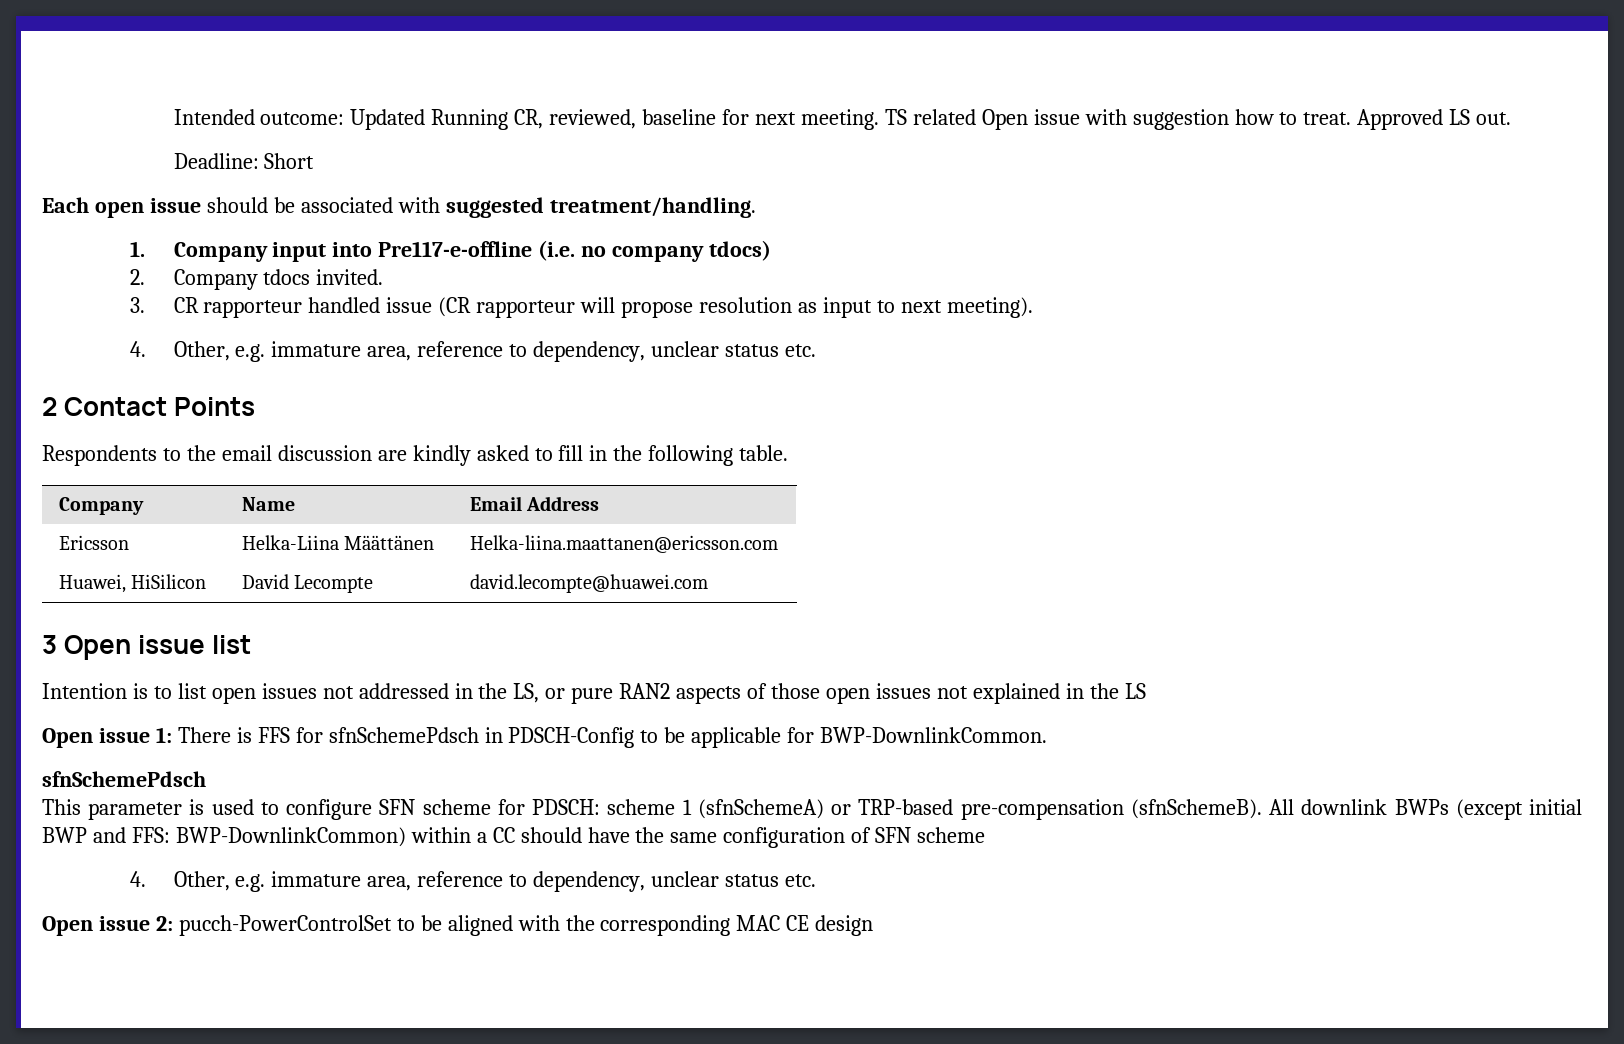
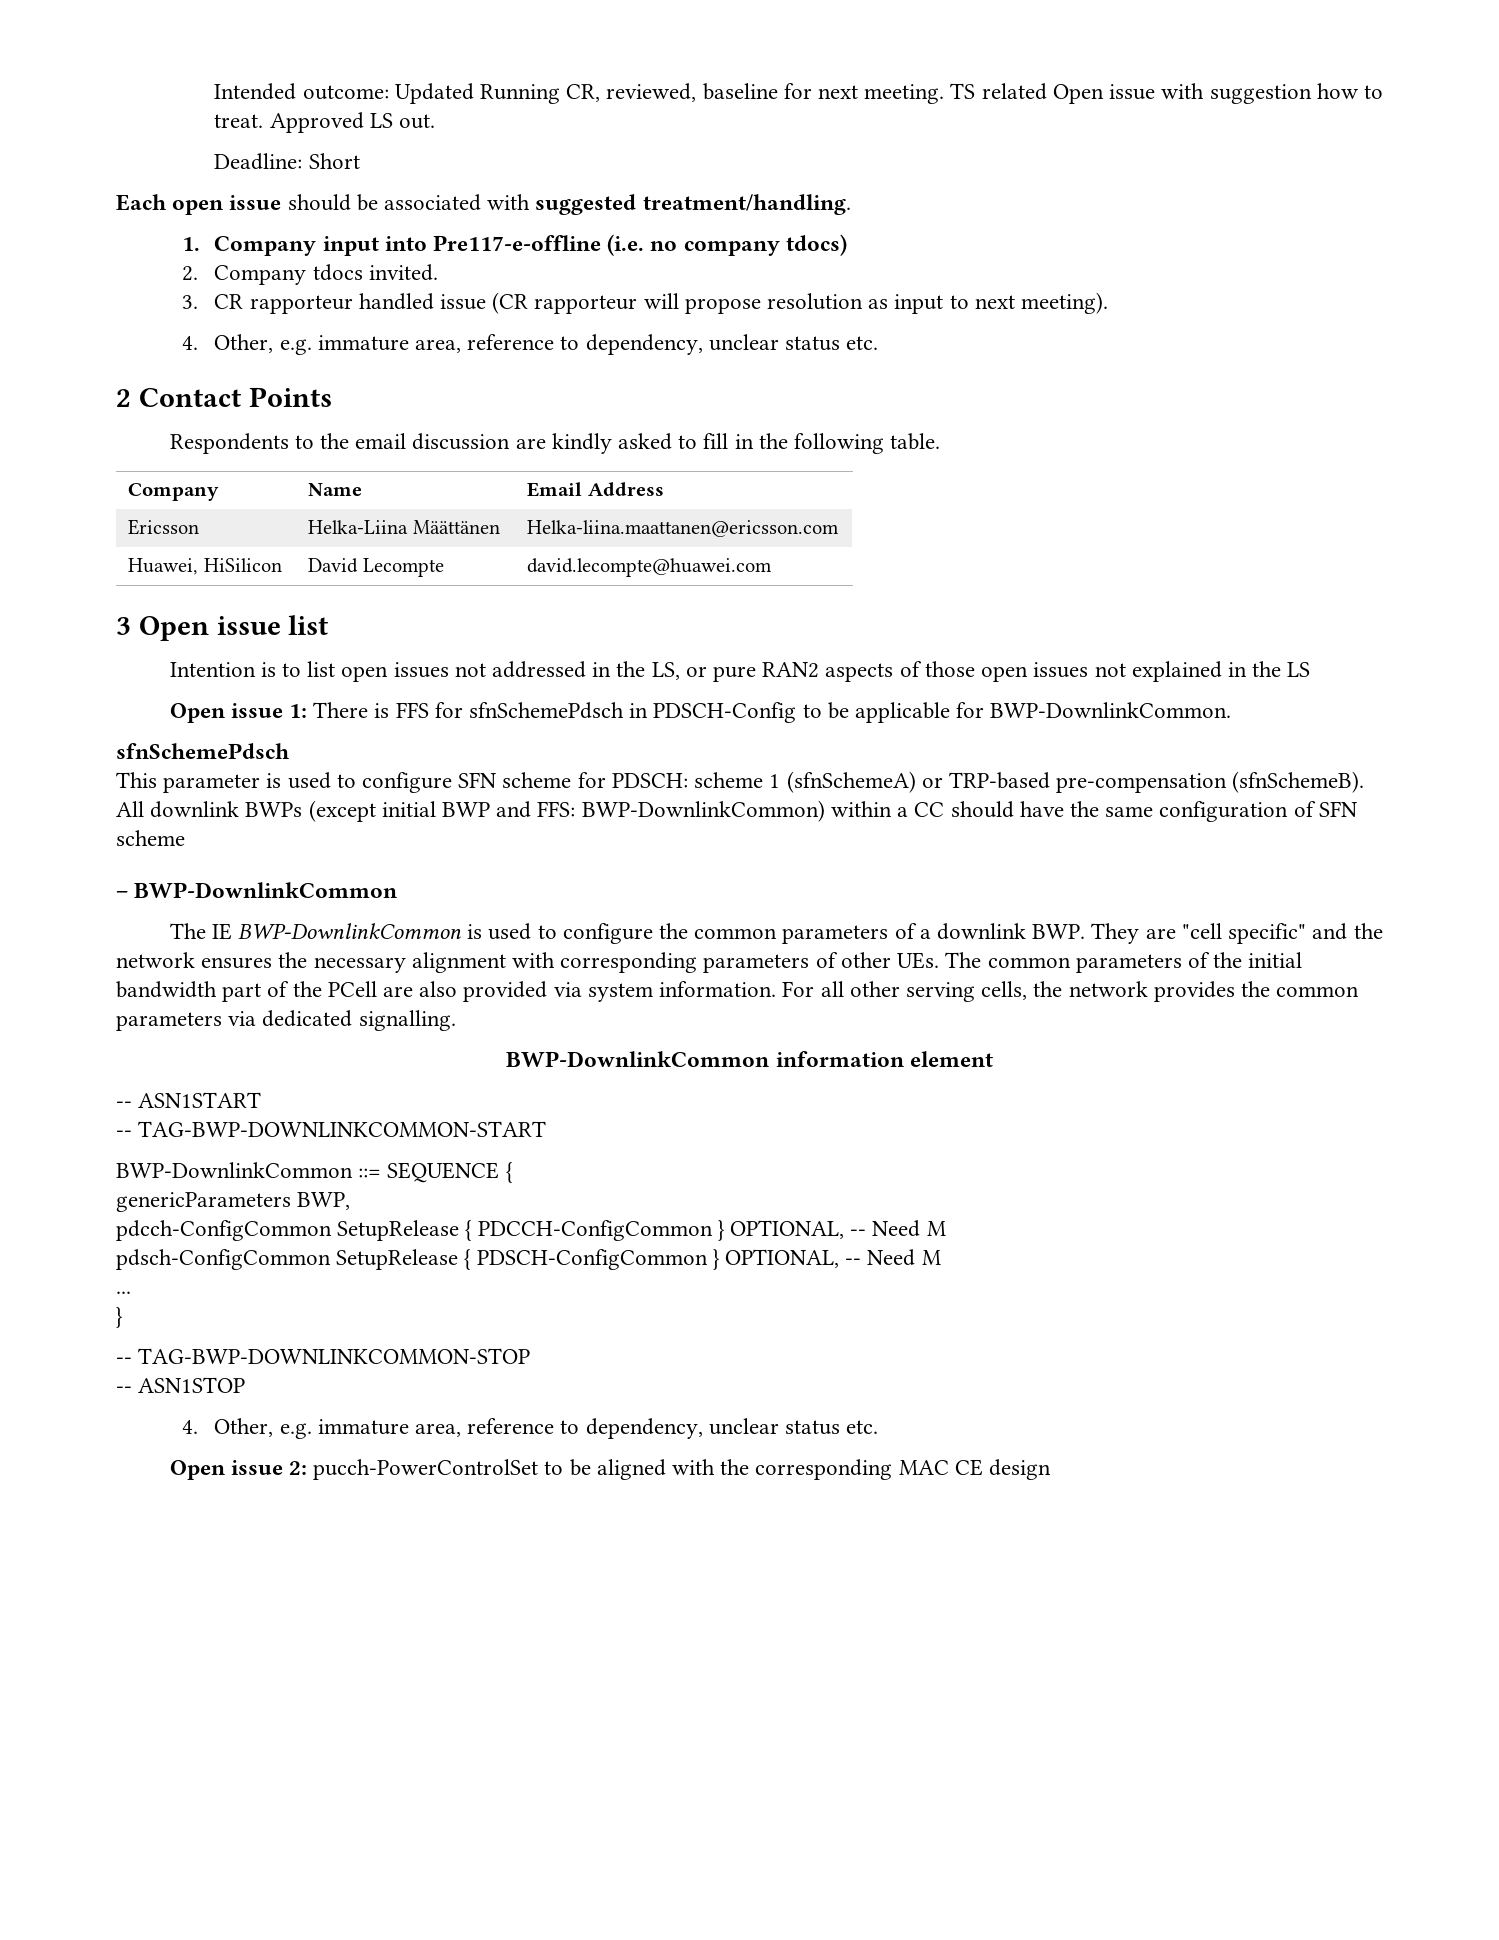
+ – BWP-DownlinkCommon
+ The IE BWP-DownlinkCommon is used to configure the common parameters of a downlink BWP. They are "cell specific" and the network ensures the necessary alignment with corresponding parameters of other UEs. The common parameters of the initial bandwidth part of the PCell are also provided via system information. For all other serving cells, the network provides the common parameters via dedicated signalling.
+ BWP-DownlinkCommon information element
+ -- ASN1START
+ -- TAG-BWP-DOWNLINKCOMMON-START
+ BWP-DownlinkCommon ::= SEQUENCE {
+ genericParameters BWP,
+ pdcch-ConfigCommon SetupRelease { PDCCH-ConfigCommon } OPTIONAL, -- Need M
+ pdsch-ConfigCommon SetupRelease { PDSCH-ConfigCommon } OPTIONAL, -- Need M
+ ...
+ }
+ -- TAG-BWP-DOWNLINKCOMMON-STOP
+ -- ASN1STOP

